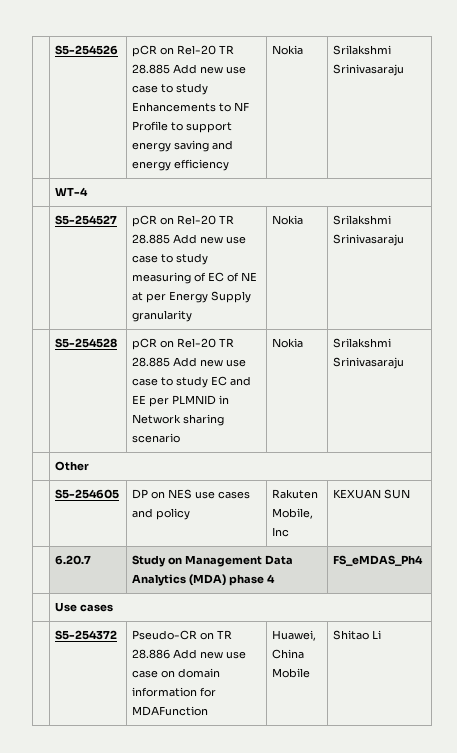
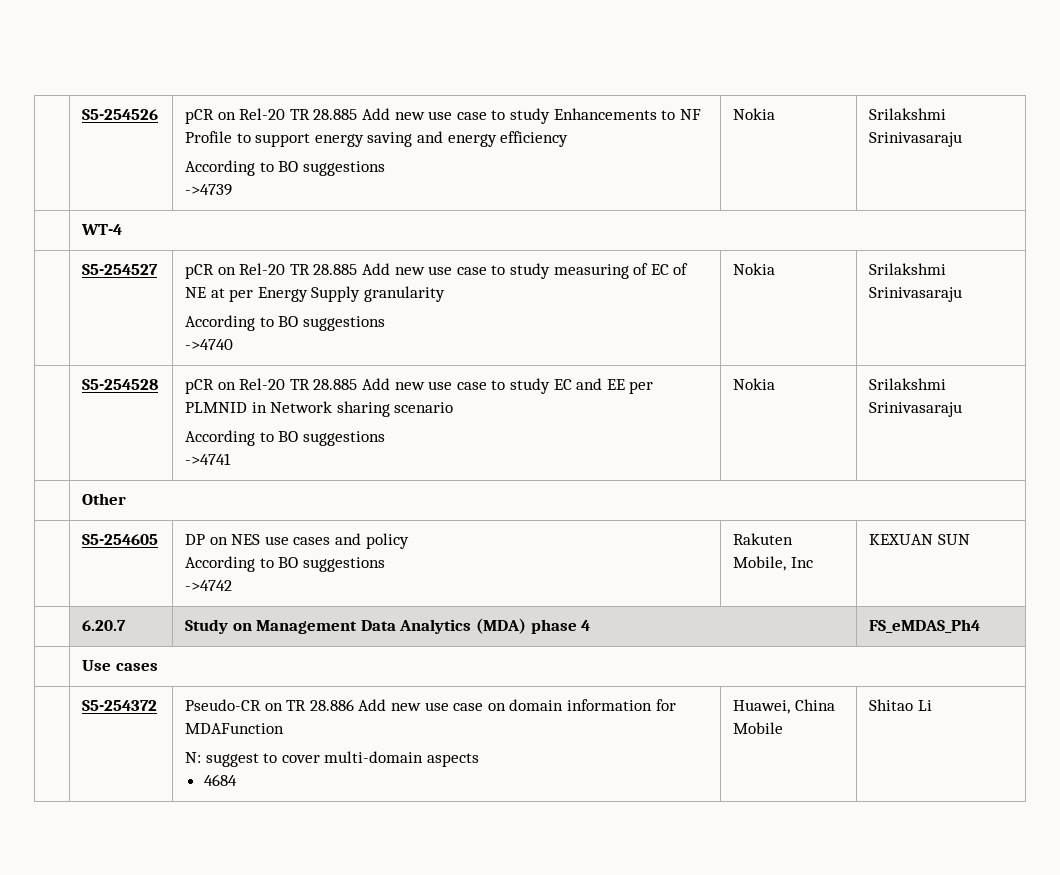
- | S5-254526 | pCR on Rel-20 TR 28.885 Add new use case to study Enhancements to NF Profile to support energy saving and energy efficiency | Nokia | Srilakshmi Srinivasaraju
+ | S5-254526 | pCR on Rel-20 TR 28.885 Add new use case to study Enhancements to NF Profile to support energy saving and energy efficiency
+ According to BO suggestions
+ ->4739 | Nokia | Srilakshmi Srinivasaraju
- | S5-254527 | pCR on Rel-20 TR 28.885 Add new use case to study measuring of EC of NE at per Energy Supply granularity | Nokia | Srilakshmi Srinivasaraju
+ | S5-254527 | pCR on Rel-20 TR 28.885 Add new use case to study measuring of EC of NE at per Energy Supply granularity
+ According to BO suggestions
+ ->4740 | Nokia | Srilakshmi Srinivasaraju
- | S5-254528 | pCR on Rel-20 TR 28.885 Add new use case to study EC and EE per PLMNID in Network sharing scenario | Nokia | Srilakshmi Srinivasaraju
+ | S5-254528 | pCR on Rel-20 TR 28.885 Add new use case to study EC and EE per PLMNID in Network sharing scenario
+ According to BO suggestions
+ ->4741 | Nokia | Srilakshmi Srinivasaraju
- | S5-254605 | DP on NES use cases and policy | Rakuten Mobile, Inc | KEXUAN SUN
+ | S5-254605 | DP on NES use cases and policy
+ According to BO suggestions
+ ->4742 | Rakuten Mobile, Inc | KEXUAN SUN
- | S5-254372 | Pseudo-CR on TR 28.886 Add new use case on domain information for MDAFunction | Huawei, China Mobile | Shitao Li
+ | S5-254372 | Pseudo-CR on TR 28.886 Add new use case on domain information for MDAFunction
+ N: suggest to cover multi-domain aspects
+ 4684 | Huawei, China Mobile | Shitao Li

